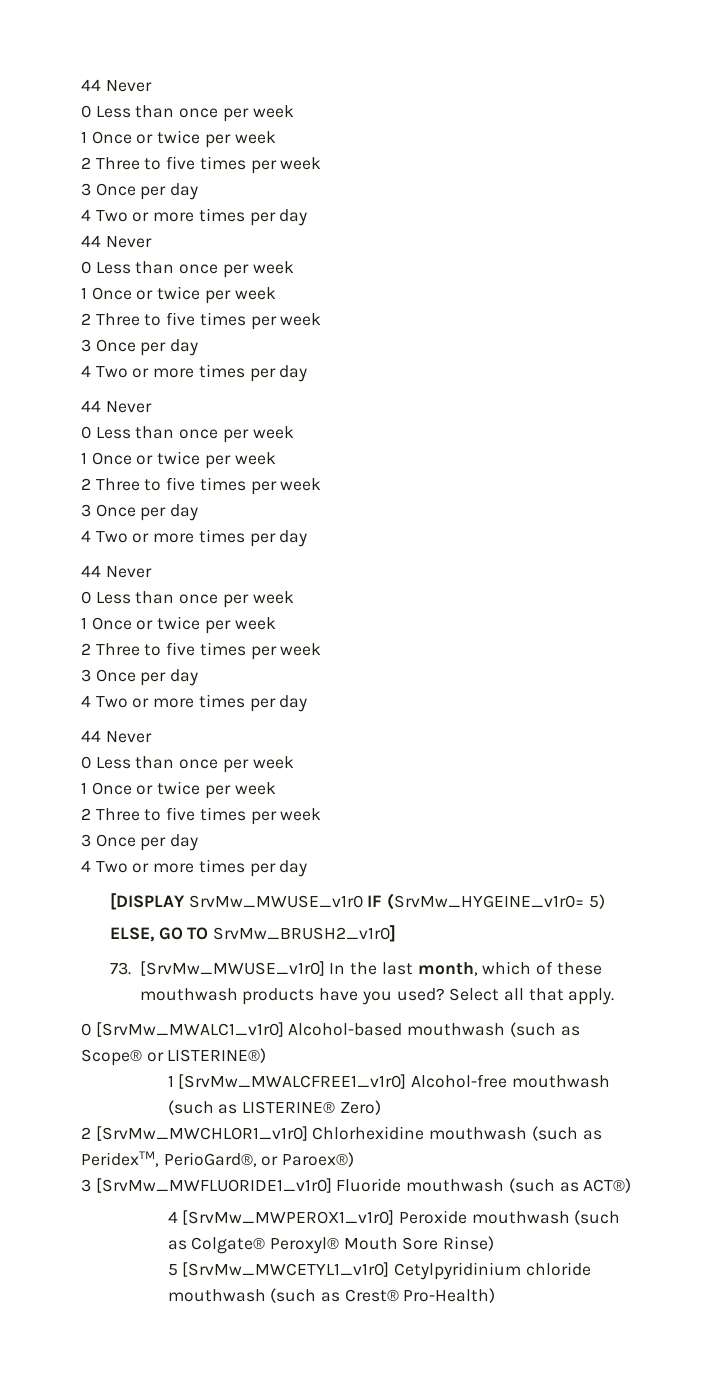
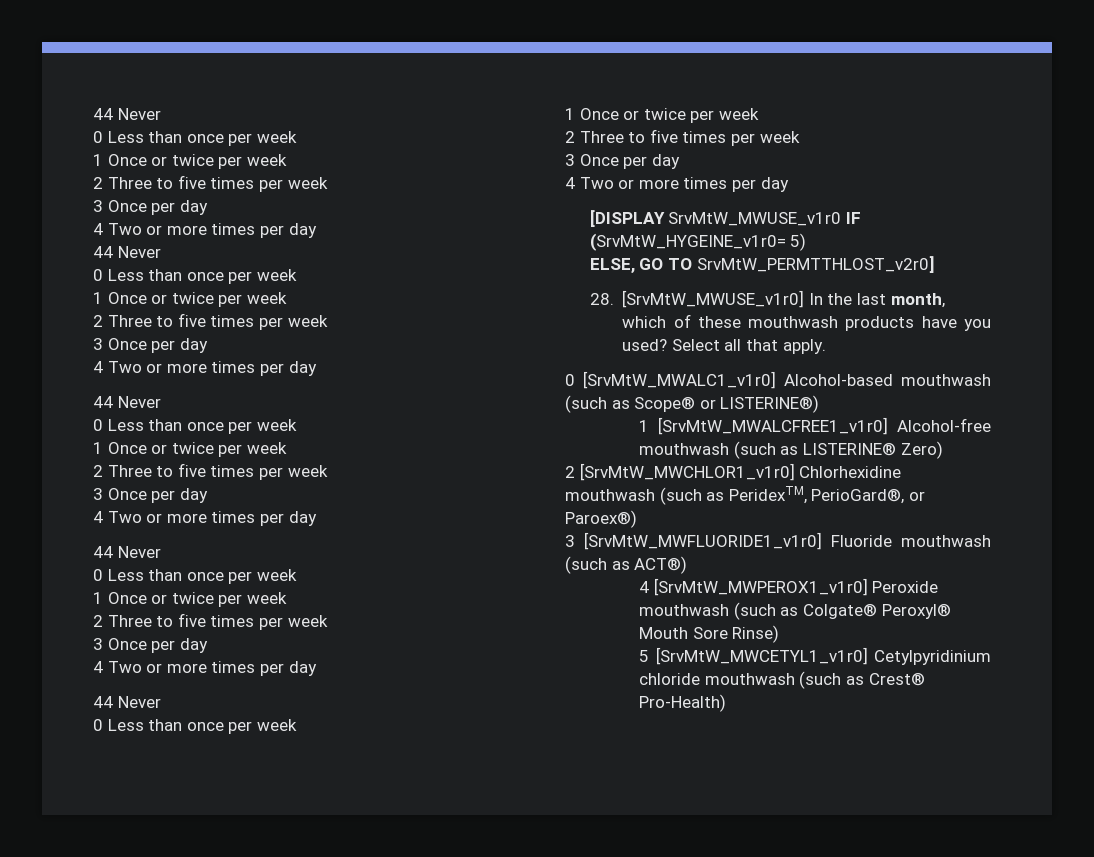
- [DISPLAY SrvMw_MWUSE_v1r0 IF (SrvMw_HYGEINE_v1r0= 5)
+ [DISPLAY SrvMtW_MWUSE_v1r0 IF (SrvMtW_HYGEINE_v1r0= 5)
- ELSE, GO TO SrvMw_BRUSH2_v1r0]
- 73. [SrvMw_MWUSE_v1r0] In the last month, which of these mouthwash products have you used?
+ ELSE, GO TO SrvMtW_PERMTTHLOST_v2r0]
+ 28. [SrvMtW_MWUSE_v1r0] In the last month, which of these mouthwash products have you used?
- 0 [SrvMw_MWALC1_v1r0] Alcohol-based mouthwash (such as Scope® or LISTERINE®)
+ 0 [SrvMtW_MWALC1_v1r0] Alcohol-based mouthwash (such as Scope® or LISTERINE®)
- 1 [SrvMw_MWALCFREE1_v1r0] Alcohol-free mouthwash (such as LISTERINE® Zero)
+ 1 [SrvMtW_MWALCFREE1_v1r0] Alcohol-free mouthwash (such as LISTERINE® Zero)
- 2 [SrvMw_MWCHLOR1_v1r0] Chlorhexidine mouthwash (such as PeridexTM, PerioGard®, or Paroex®)
+ 2 [SrvMtW_MWCHLOR1_v1r0] Chlorhexidine mouthwash (such as PeridexTM, PerioGard®, or Paroex®)
- 3 [SrvMw_MWFLUORIDE1_v1r0] Fluoride mouthwash (such as ACT®)
+ 3 [SrvMtW_MWFLUORIDE1_v1r0] Fluoride mouthwash (such as ACT®)
- 4 [SrvMw_MWPEROX1_v1r0] Peroxide mouthwash (such as Colgate® Peroxyl® Mouth Sore Rinse)
+ 4 [SrvMtW_MWPEROX1_v1r0] Peroxide mouthwash (such as Colgate® Peroxyl® Mouth Sore Rinse)
- 5 [SrvMw_MWCETYL1_v1r0] Cetylpyridinium chloride mouthwash (such as Crest® Pro-Health)
+ 5 [SrvMtW_MWCETYL1_v1r0] Cetylpyridinium chloride mouthwash (such as Crest® Pro-Health)

